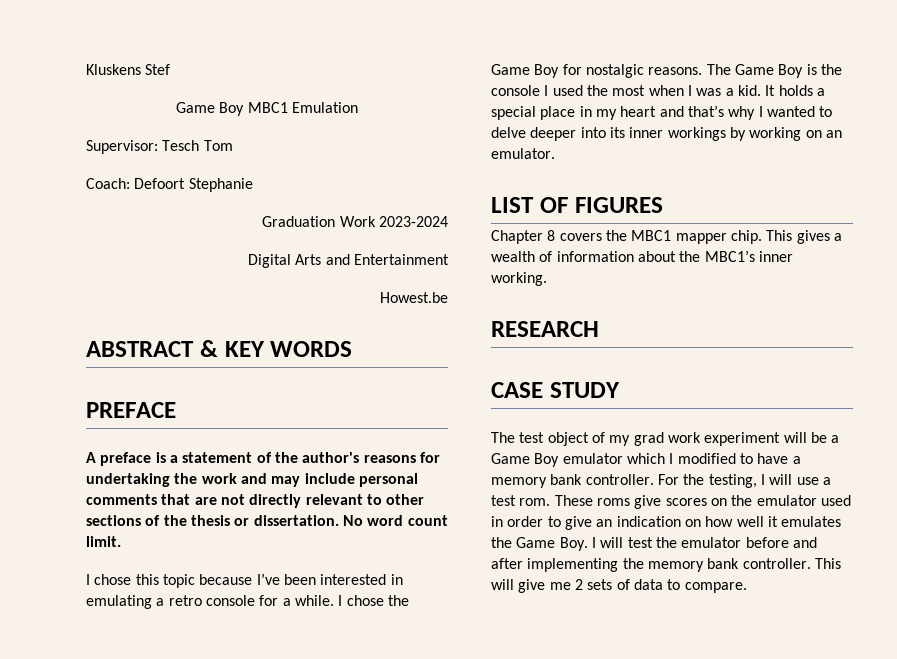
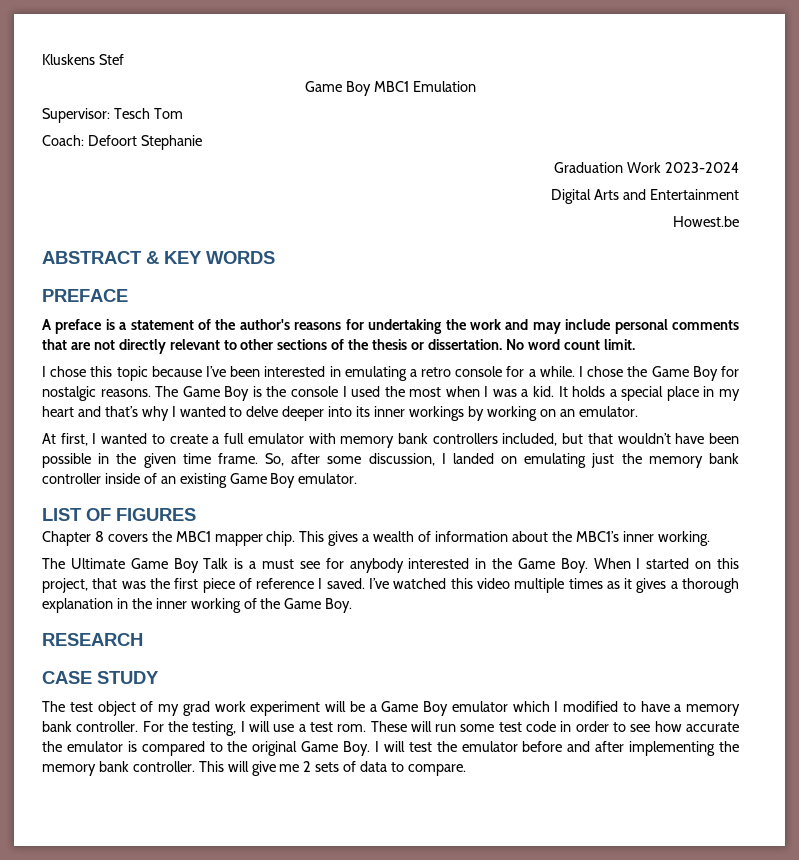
+ At first, I wanted to create a full emulator with memory bank controllers included, but that wouldn’t have been possible in the given time frame. So, after some discussion, I landed on emulating just the memory bank controller inside of an existing Game Boy emulator.
+ The Ultimate Game Boy Talk is a must see for anybody interested in the Game Boy. When I started on this project, that was the first piece of reference I saved. I’ve watched this video multiple times as it gives a thorough explanation in the inner working of the Game Boy.
- These roms give scores on the emulator used in order to give an indication on how well it emulates the Game Boy. I will test the emulator before and after implementing the memory bank controller.
+ These will run some test code in order to see how accurate the emulator is compared to the original Game Boy. I will test the emulator before and after implementing the memory bank controller.

